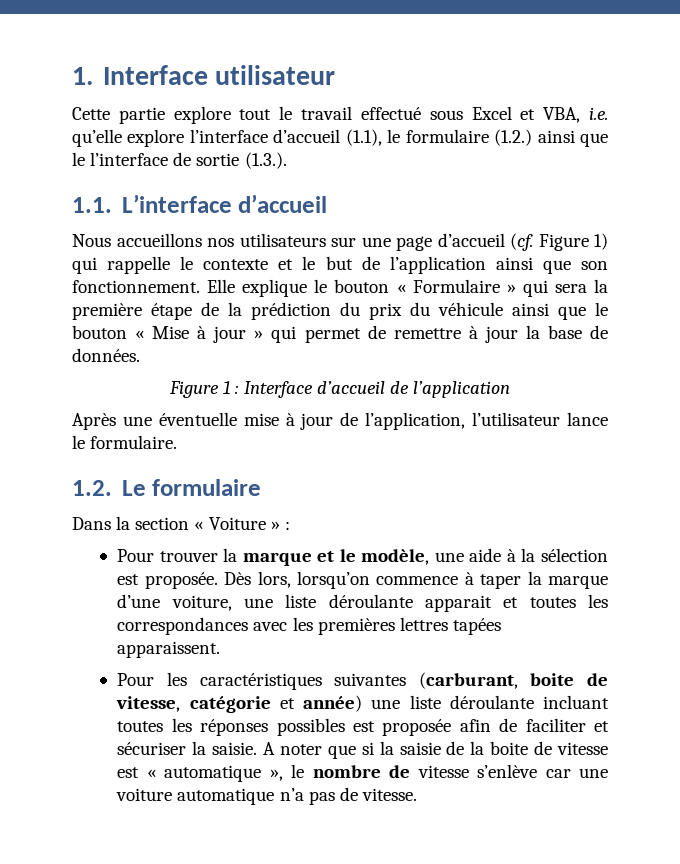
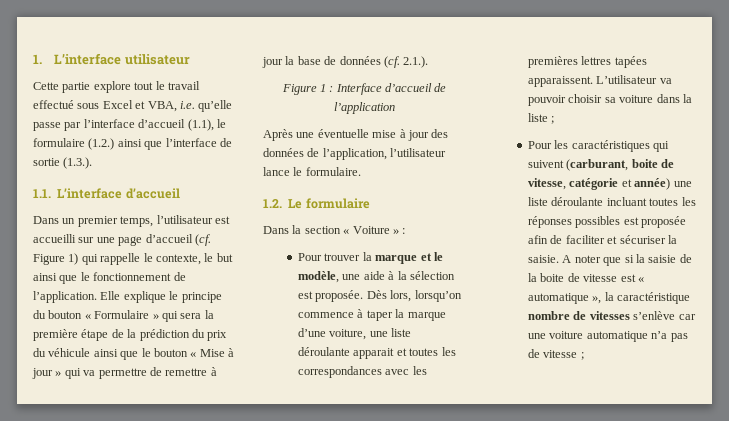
- 1. Interface utilisateur
+ 1. L’interface utilisateur
- Cette partie explore tout le travail effectué sous Excel et VBA, i.e. qu’elle explore l’interface d’accueil (1.1), le formulaire (1.2.) ainsi que le l’interface de sortie (1.3.).
+ Cette partie explore tout le travail effectué sous Excel et VBA, i.e. qu’elle passe par l’interface d’accueil (1.1), le formulaire (1.2.) ainsi que l’interface de sortie (1.3.).
- Nous accueillons nos utilisateurs sur une page d’accueil (cf. Figure 1) qui rappelle le contexte et le but de l’application ainsi que son fonctionnement.
+ Dans un premier temps, l’utilisateur est accueilli sur une page d’accueil (cf. Figure 1) qui rappelle le contexte, le but ainsi que le fonctionnement de l’application.
- Elle explique le bouton « Formulaire » qui sera la première étape de la prédiction du prix du véhicule ainsi que le bouton « Mise à jour » qui permet de remettre à jour la base de données.
+ Elle explique le principe du bouton « Formulaire » qui sera la première étape de la prédiction du prix du véhicule ainsi que le bouton « Mise à jour » qui va permettre de remettre à jour la base de données (cf. 2.1.).
- Après une éventuelle mise à jour de l’application, l’utilisateur lance le formulaire.
+ Après une éventuelle mise à jour des données de l’application, l’utilisateur lance le formulaire.
+ L’utilisateur va pouvoir choisir sa voiture dans la liste ;
- Pour les caractéristiques suivantes (carburant, boite de vitesse, catégorie et année) une liste déroulante incluant toutes les réponses possibles est proposée afin de faciliter et sécuriser la saisie.
+ Pour les caractéristiques qui suivent (carburant, boite de vitesse, catégorie et année) une liste déroulante incluant toutes les réponses possibles est proposée afin de faciliter et sécuriser la saisie.
- A noter que si la saisie de la boite de vitesse est « automatique », le nombre de vitesse s’enlève car une voiture automatique n’a pas de vitesse.
+ A noter que si la saisie de la boite de vitesse est « automatique », la caractéristique nombre de vitesses s’enlève car une voiture automatique n’a pas de vitesse ;

